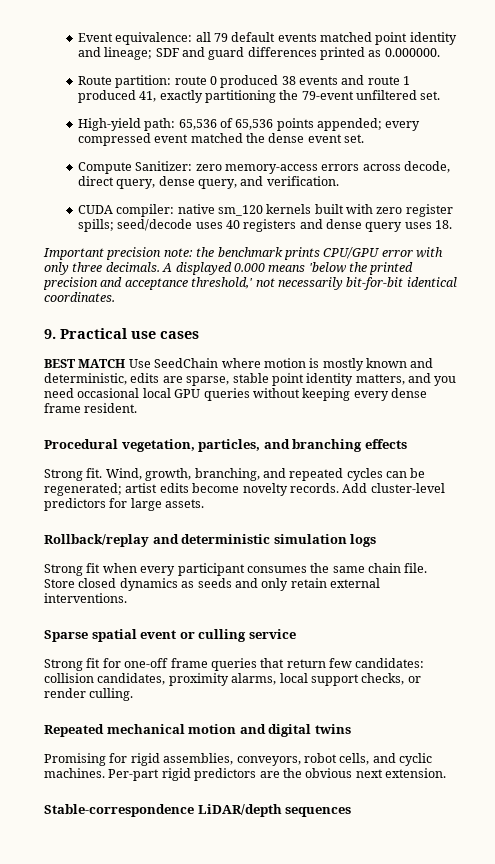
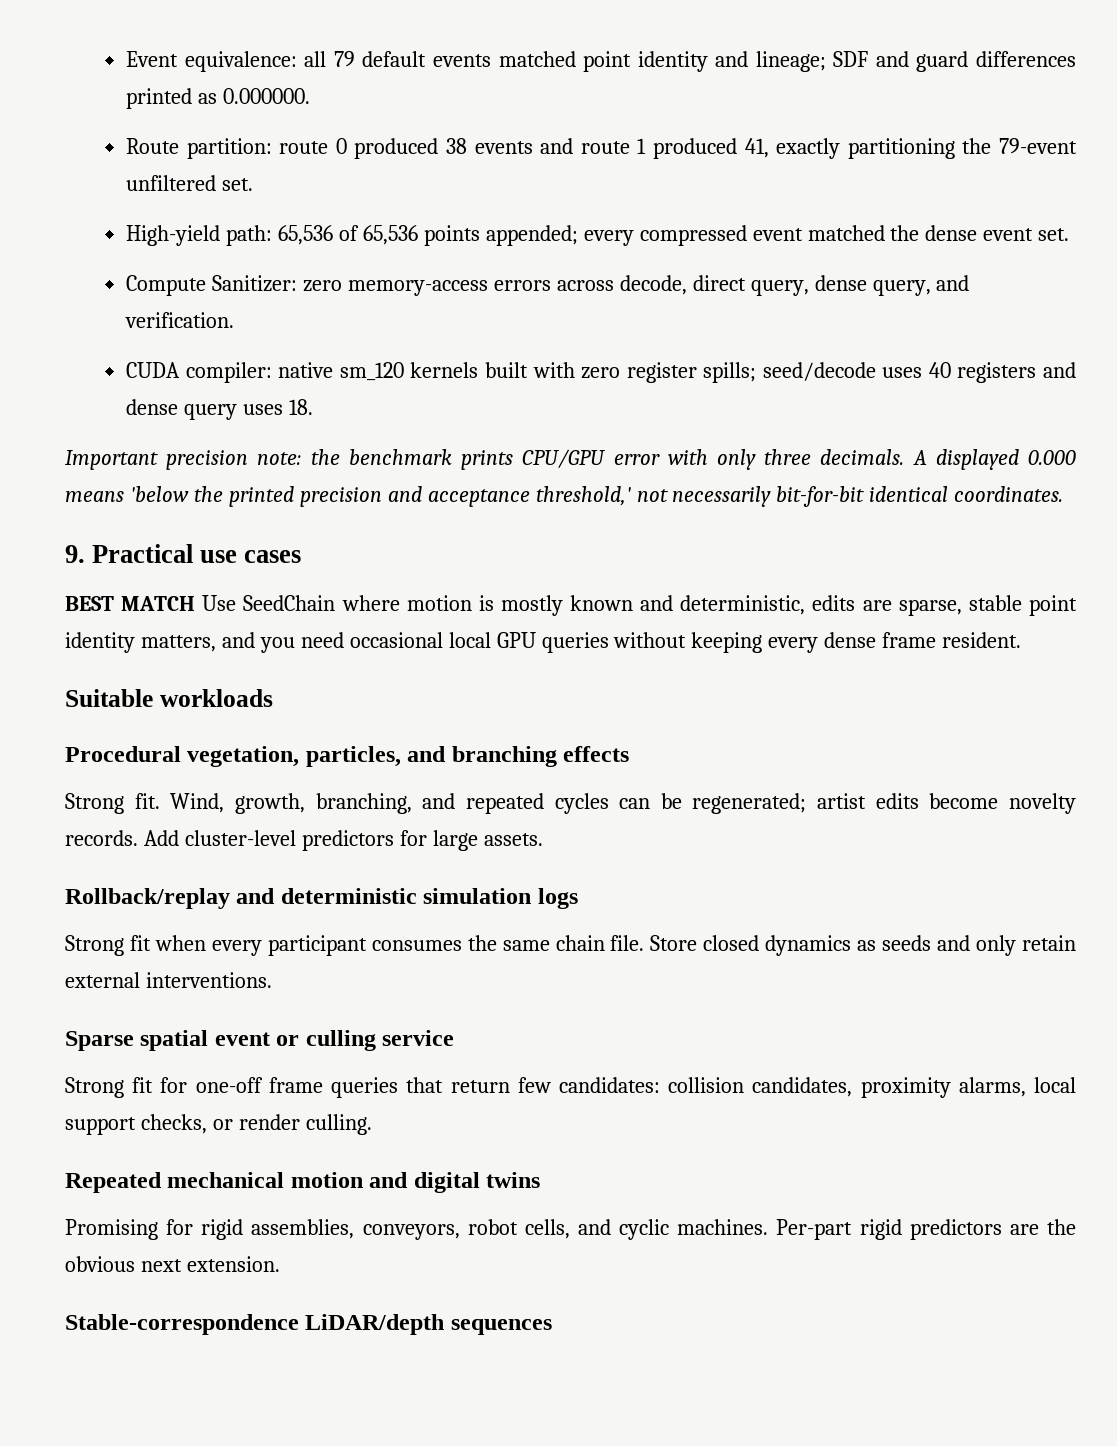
+ Suitable workloads

